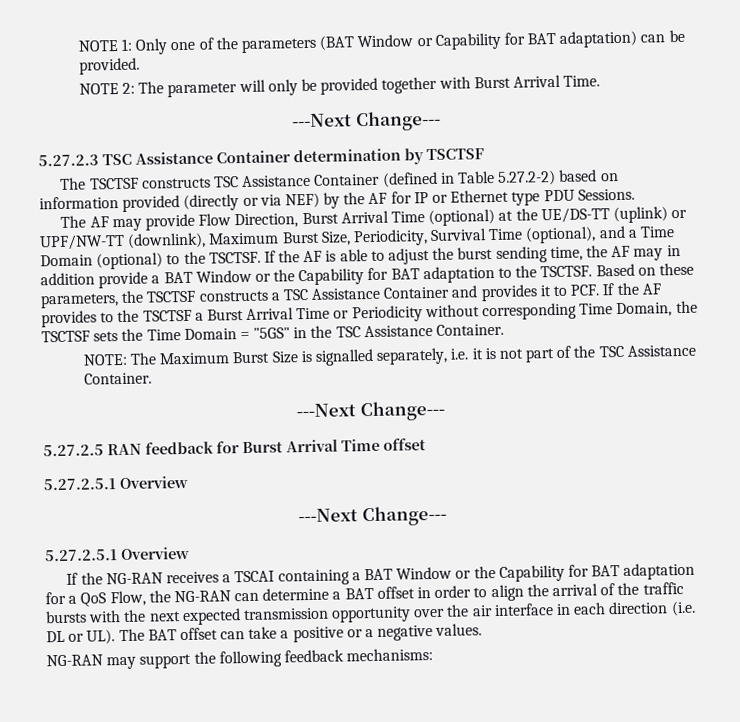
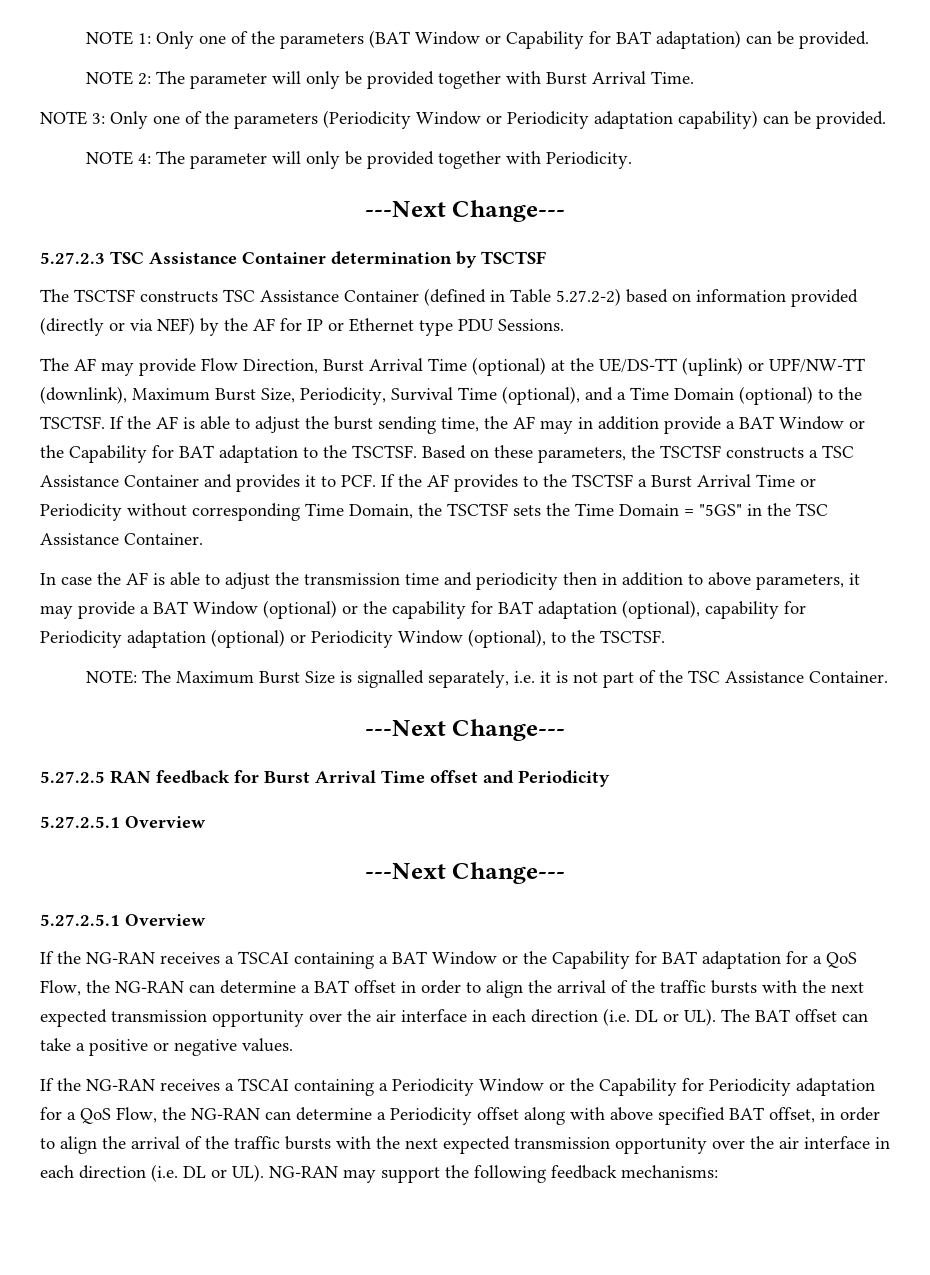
+ NOTE 3: Only one of the parameters (Periodicity Window or Periodicity adaptation capability) can be provided.
+ NOTE 4: The parameter will only be provided together with Periodicity.
+ In case the AF is able to adjust the transmission time and periodicity then in addition to above parameters, it may provide a BAT Window (optional) or the capability for BAT adaptation (optional), capability for Periodicity adaptation (optional) or Periodicity Window (optional), to the TSCTSF.
- 5.27.2.5 RAN feedback for Burst Arrival Time offset
+ 5.27.2.5 RAN feedback for Burst Arrival Time offset and Periodicity
- If the NG-RAN receives a TSCAI containing a BAT Window or the Capability for BAT adaptation for a QoS Flow, the NG-RAN can determine a BAT offset in order to align the arrival of the traffic bursts with the next expected transmission opportunity over the air interface in each direction (i.e. DL or UL). The BAT offset can take a positive or a negative values.
+ If the NG-RAN receives a TSCAI containing a BAT Window or the Capability for BAT adaptation for a QoS Flow, the NG-RAN can determine a BAT offset in order to align the arrival of the traffic bursts with the next expected transmission opportunity over the air interface in each direction (i.e. DL or UL). The BAT offset can take a positive or negative values.
- NG-RAN may support the following feedback mechanisms:
+ If the NG-RAN receives a TSCAI containing a Periodicity Window or the Capability for Periodicity adaptation for a QoS Flow, the NG-RAN can determine a Periodicity offset along with above specified BAT offset, in order to align the arrival of the traffic bursts with the next expected transmission opportunity over the air interface in each direction (i.e. DL or UL). NG-RAN may support the following feedback mechanisms:

